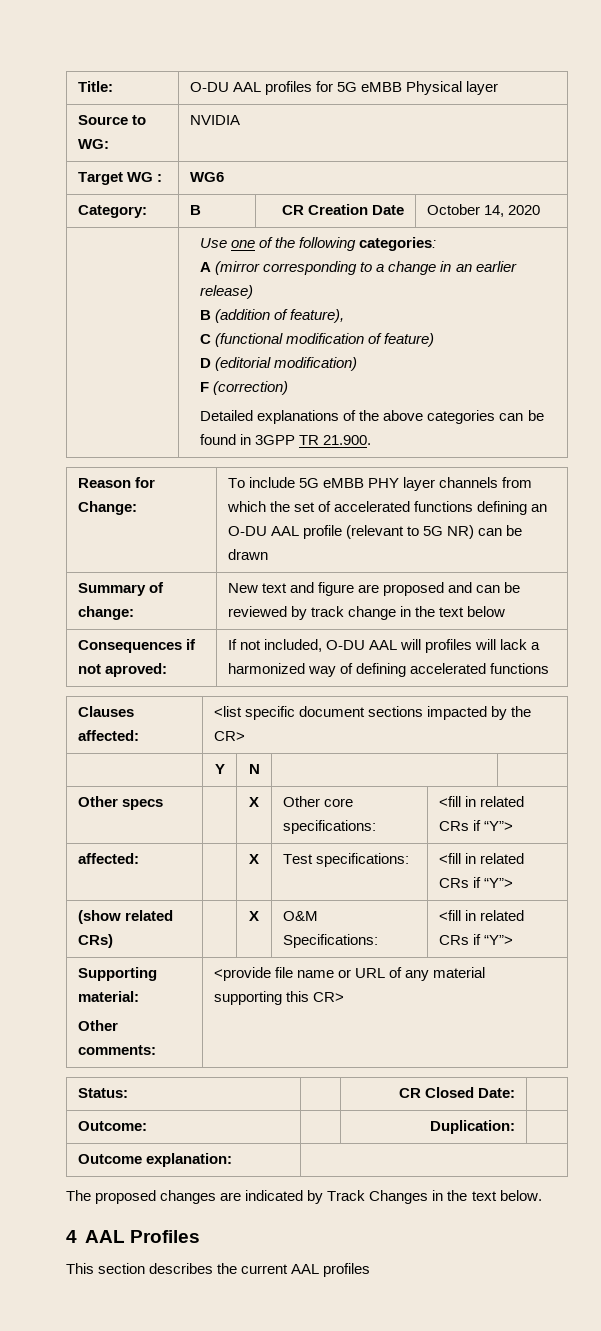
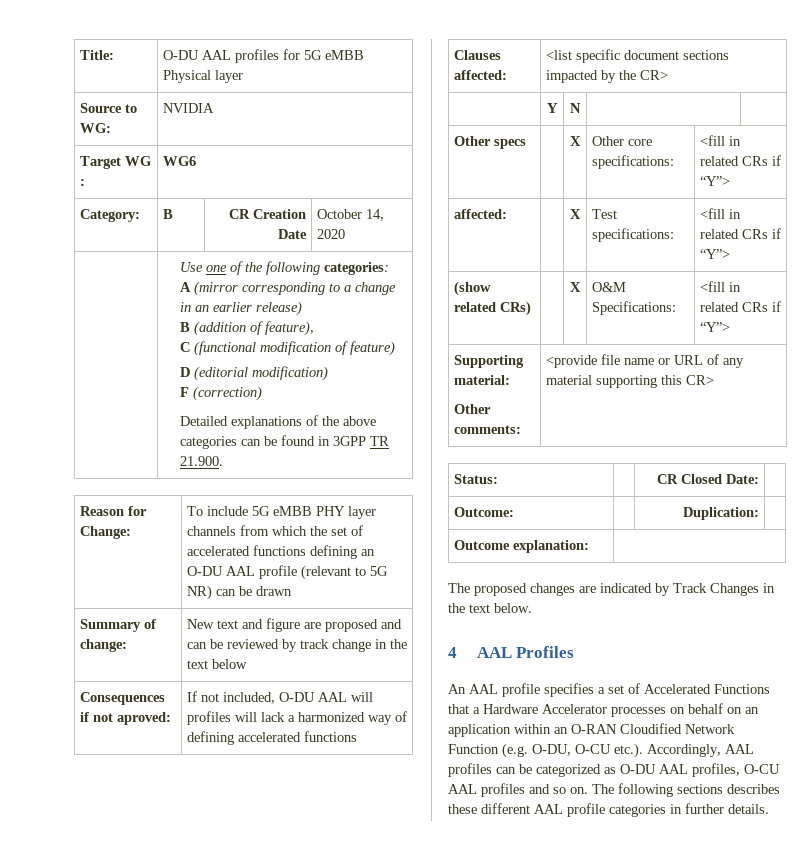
- This section describes the current AAL profiles
+ An AAL profile specifies a set of Accelerated Functions that a Hardware Accelerator processes on behalf on an application within an O-RAN Cloudified Network Function (e.g. O-DU, O-CU etc.). Accordingly, AAL profiles can be categorized as O-DU AAL profiles, O-CU AAL profiles and so on. The following sections describes these different AAL profile categories in further details.

